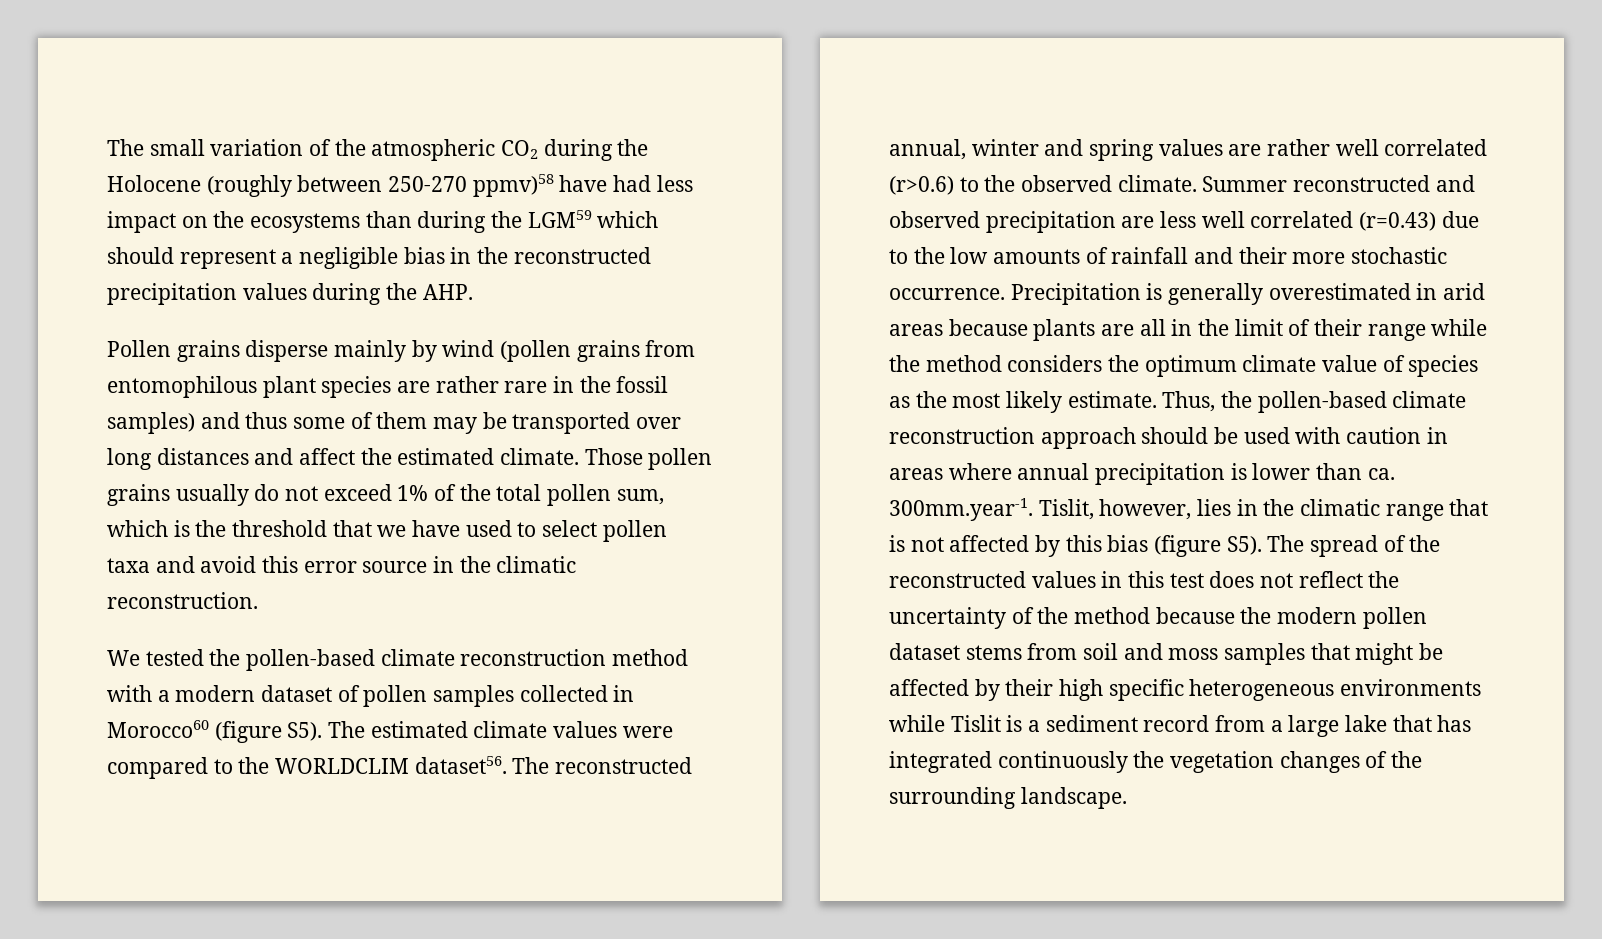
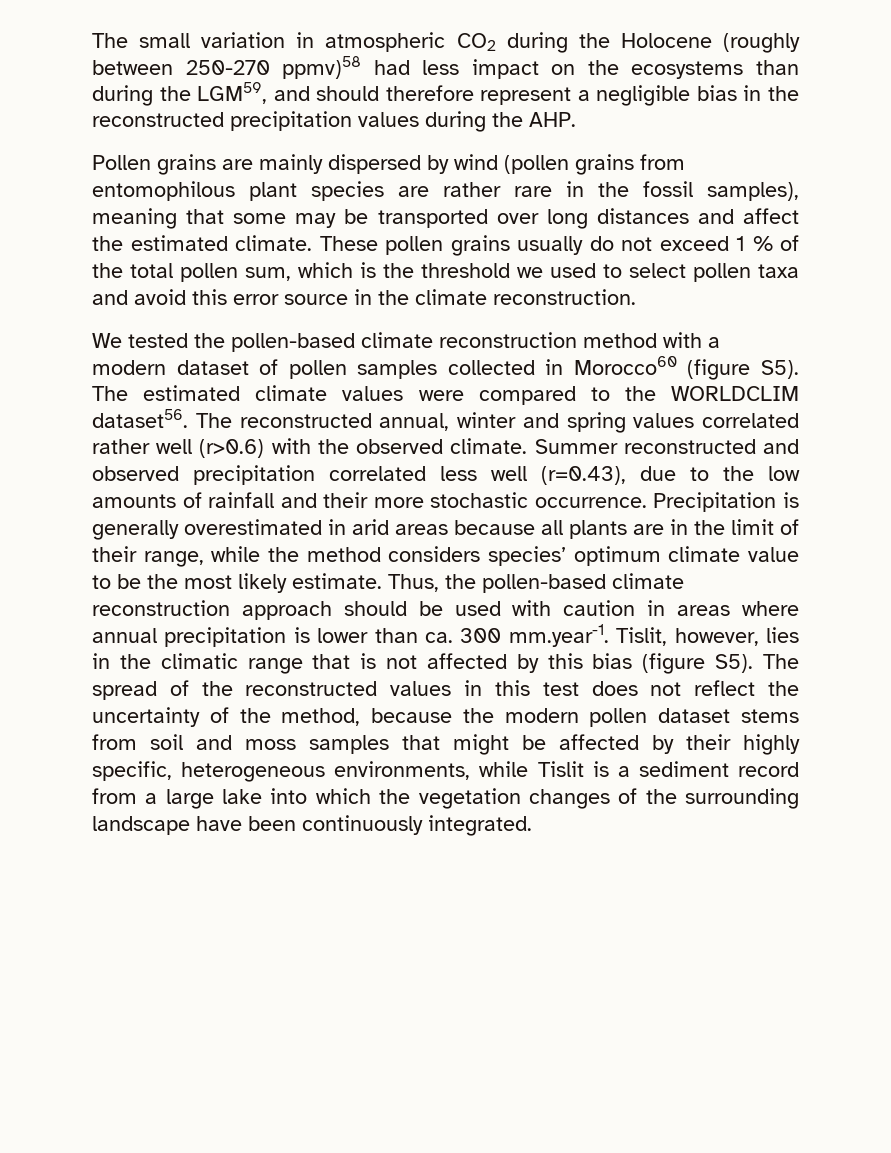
- The small variation of the atmospheric CO2 during the Holocene (roughly between 250-270 ppmv)58 have had less impact on the ecosystems than during the LGM59 which should represent a negligible bias in the reconstructed precipitation values during the AHP.
+ The small variation in atmospheric CO2 during the Holocene (roughly between 250-270 ppmv)58 had less impact on the ecosystems than during the LGM59, and should therefore represent a negligible bias in the reconstructed precipitation values during the AHP.
- Pollen grains disperse mainly by wind (pollen grains from entomophilous plant species are rather rare in the fossil samples) and thus some of them may be transported over long distances and affect the estimated climate.
+ Pollen grains are mainly dispersed by wind (pollen grains from entomophilous plant species are rather rare in the fossil samples), meaning that some may be transported over long distances and affect the estimated climate.
- Those pollen grains usually do not exceed 1% of the total pollen sum, which is the threshold that we have used to select pollen taxa and avoid this error source in the climatic reconstruction.
+ These pollen grains usually do not exceed 1 % of the total pollen sum, which is the threshold we used to select pollen taxa and avoid this error source in the climate reconstruction.
- The reconstructed annual, winter and spring values are rather well correlated (r>0.6) to the observed climate.
+ The reconstructed annual, winter and spring values correlated rather well (r>0.6) with the observed climate.
- Summer reconstructed and observed precipitation are less well correlated (r=0.43) due to the low amounts of rainfall and their more stochastic occurrence.
+ Summer reconstructed and observed precipitation correlated less well (r=0.43), due to the low amounts of rainfall and their more stochastic occurrence.
- Precipitation is generally overestimated in arid areas because plants are all in the limit of their range while the method considers the optimum climate value of species as the most likely estimate.
+ Precipitation is generally overestimated in arid areas because all plants are in the limit of their range, while the method considers species’ optimum climate value to be the most likely estimate.
- Thus, the pollen-based climate reconstruction approach should be used with caution in areas where annual precipitation is lower than ca. 300mm.year-1. Tislit, however, lies in the climatic range that is not affected by this bias (figure S5). The spread of the reconstructed values in this test does not reflect the uncertainty of the method because the modern pollen dataset stems from soil and moss samples that might be affected by their high specific heterogeneous environments while Tislit is a sediment record from a large lake that has integrated continuously the vegetation changes of the surrounding landscape.
+ Thus, the pollen-based climate reconstruction approach should be used with caution in areas where annual precipitation is lower than ca. 300 mm.year-1. Tislit, however, lies in the climatic range that is not affected by this bias (figure S5). The spread of the reconstructed values in this test does not reflect the uncertainty of the method, because the modern pollen dataset stems from soil and moss samples that might be affected by their highly specific, heterogeneous environments, while Tislit is a sediment record from a large lake into which the vegetation changes of the surrounding landscape have been continuously integrated.

